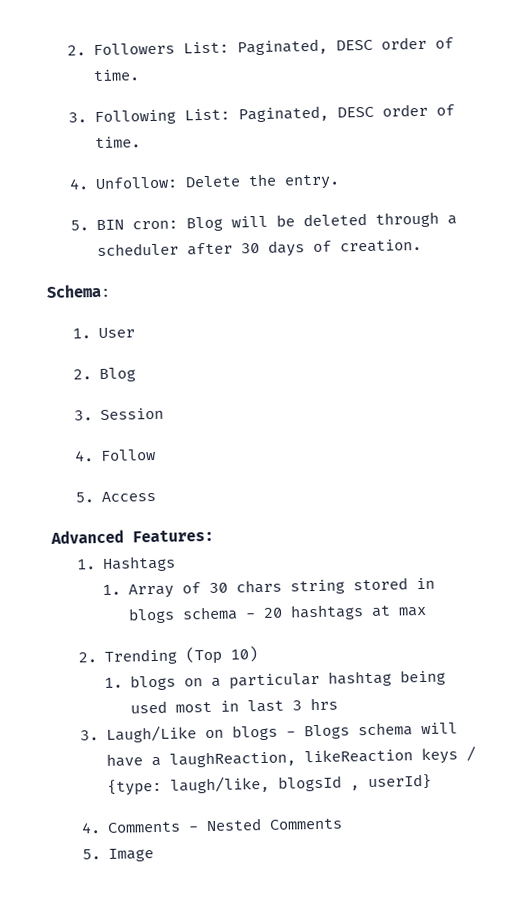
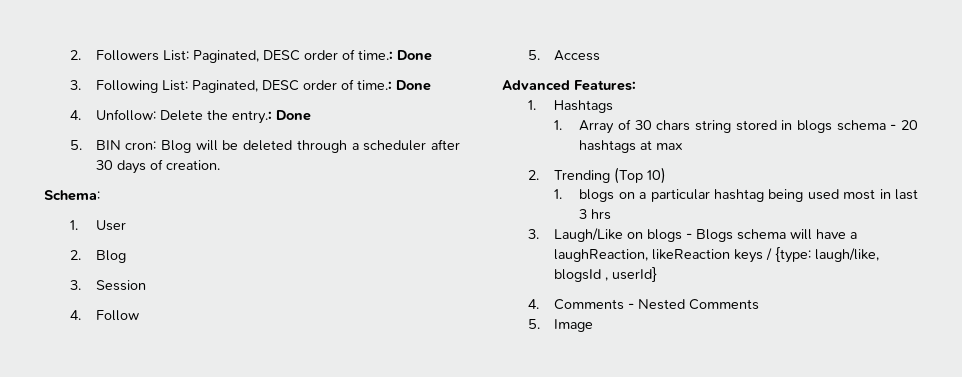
- 2. Followers List: Paginated, DESC order of time.
+ 2. Followers List: Paginated, DESC order of time.: Done
- 3. Following List: Paginated, DESC order of time.
+ 3. Following List: Paginated, DESC order of time.: Done
- 4. Unfollow: Delete the entry.
+ 4. Unfollow: Delete the entry.: Done

